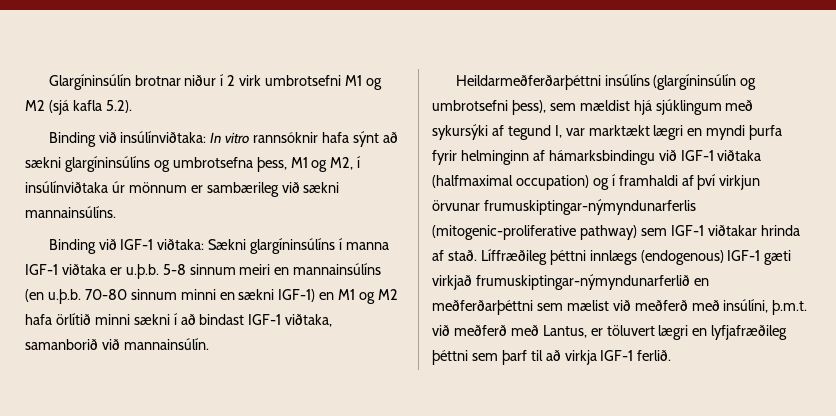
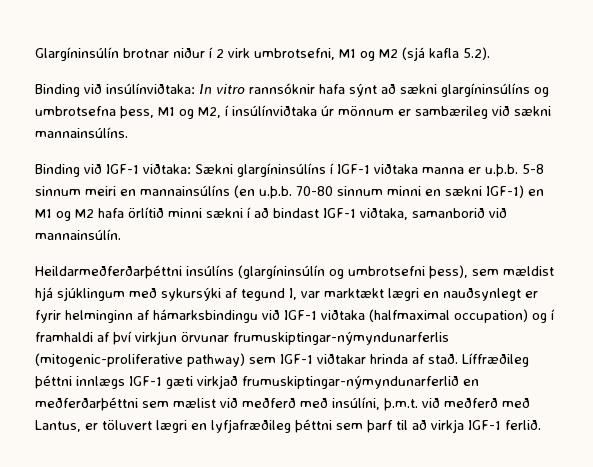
- Glargíninsúlín brotnar niður í 2 virk umbrotsefni M1 og M2 (sjá kafla 5.2).
+ Glargíninsúlín brotnar niður í 2 virk umbrotsefni, M1 og M2 (sjá kafla 5.2).
- Binding við IGF-1 viðtaka: Sækni glargíninsúlíns í manna IGF-1 viðtaka er u.þ.b. 5-8 sinnum meiri en mannainsúlíns (en u.þ.b. 70-80 sinnum minni en sækni IGF-1) en M1 og M2 hafa örlítið minni sækni í að bindast IGF-1 viðtaka, samanborið við mannainsúlín.
+ Binding við IGF-1 viðtaka: Sækni glargíninsúlíns í IGF-1 viðtaka manna er u.þ.b. 5-8 sinnum meiri en mannainsúlíns (en u.þ.b. 70-80 sinnum minni en sækni IGF-1) en M1 og M2 hafa örlítið minni sækni í að bindast IGF-1 viðtaka, samanborið við mannainsúlín.
- Heildarmeðferðarþéttni insúlíns (glargíninsúlín og umbrotsefni þess), sem mældist hjá sjúklingum með sykursýki af tegund I, var marktækt lægri en myndi þurfa fyrir helminginn af hámarksbindingu við IGF-1 viðtaka (halfmaximal occupation) og í framhaldi af því virkjun örvunar frumuskiptingar-nýmyndunarferlis (mitogenic-proliferative pathway) sem IGF-1 viðtakar hrinda af stað.
+ Heildarmeðferðarþéttni insúlíns (glargíninsúlín og umbrotsefni þess), sem mældist hjá sjúklingum með sykursýki af tegund I, var marktækt lægri en nauðsynlegt er fyrir helminginn af hámarksbindingu við IGF-1 viðtaka (halfmaximal occupation) og í framhaldi af því virkjun örvunar frumuskiptingar-nýmyndunarferlis (mitogenic-proliferative pathway) sem IGF-1 viðtakar hrinda af stað.
- Líffræðileg þéttni innlægs (endogenous) IGF-1 gæti virkjað frumuskiptingar-nýmyndunarferlið en meðferðarþéttni sem mælist við meðferð með insúlíni, þ.m.t. við meðferð með Lantus, er töluvert lægri en lyfjafræðileg þéttni sem þarf til að virkja IGF-1 ferlið.
+ Líffræðileg þéttni innlægs IGF-1 gæti virkjað frumuskiptingar-nýmyndunarferlið en meðferðarþéttni sem mælist við meðferð með insúlíni, þ.m.t. við meðferð með Lantus, er töluvert lægri en lyfjafræðileg þéttni sem þarf til að virkja IGF-1 ferlið.

